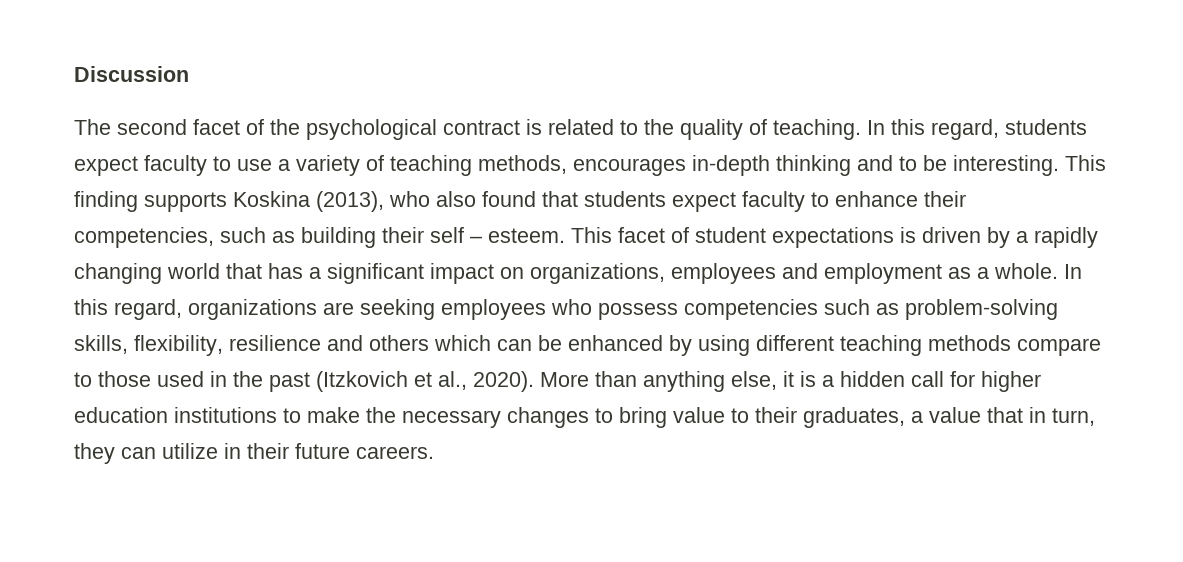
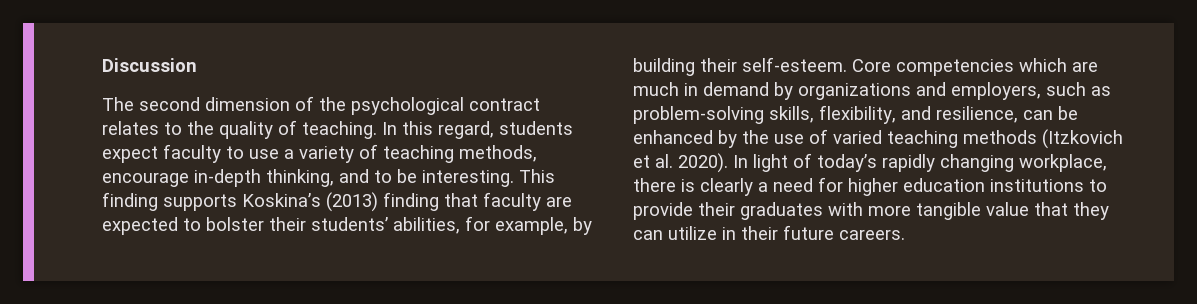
- The second facet of the psychological contract is related to the quality of teaching.
+ The second dimension of the psychological contract relates to the quality of teaching.
- In this regard, students expect faculty to use a variety of teaching methods, encourages in-depth thinking and to be interesting.
+ In this regard, students expect faculty to use a variety of teaching methods, encourage in-depth thinking, and to be interesting.
- This finding supports Koskina (2013), who also found that students expect faculty to enhance their competencies, such as building their self – esteem. This facet of student expectations is driven by a rapidly changing world that has a significant impact on organizations, employees and employment as a whole. In this regard, organizations are seeking employees who possess competencies such as problem-solving skills, flexibility, resilience and others which can be enhanced by using different teaching methods compare to those used in the past (Itzkovich et al., 2020). More than anything else, it is a hidden call for higher education institutions to make the necessary changes to bring value to their graduates, a value that in turn, they can utilize in their future careers.
+ This finding supports Koskina’s (2013) finding that faculty are expected to bolster their students’ abilities, for example, by building their self-esteem. Core competencies which are much in demand by organizations and employers, such as problem-solving skills, flexibility, and resilience, can be enhanced by the use of varied teaching methods (Itzkovich et al. 2020). In light of today’s rapidly changing workplace, there is clearly a need for higher education institutions to provide their graduates with more tangible value that they can utilize in their future careers.

